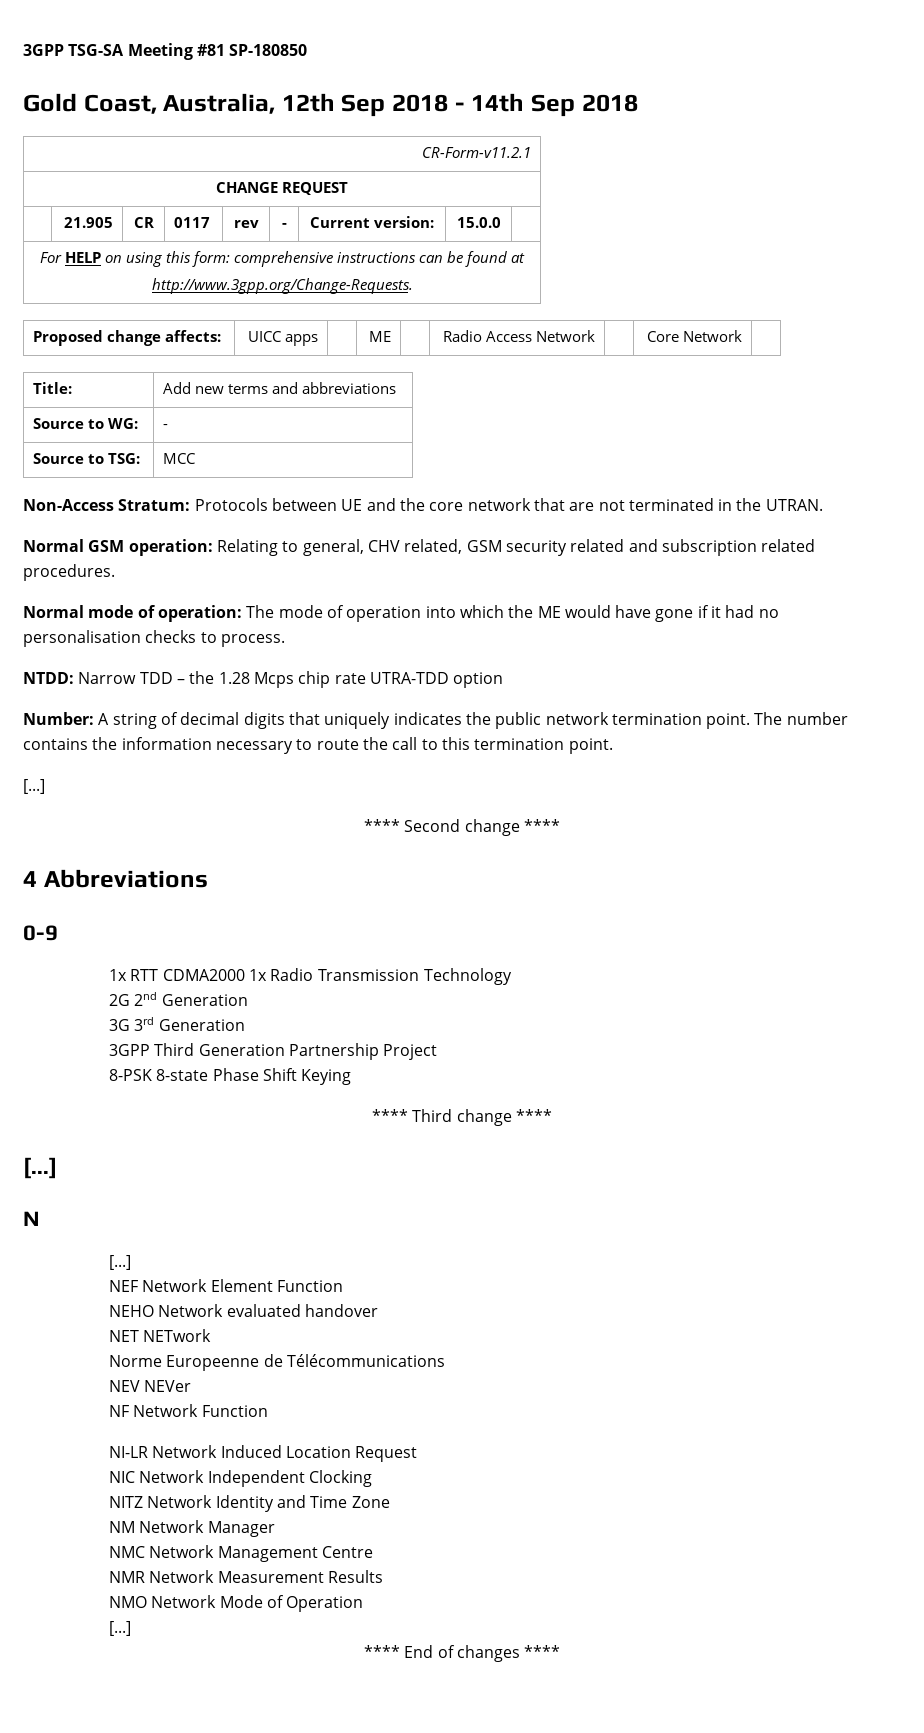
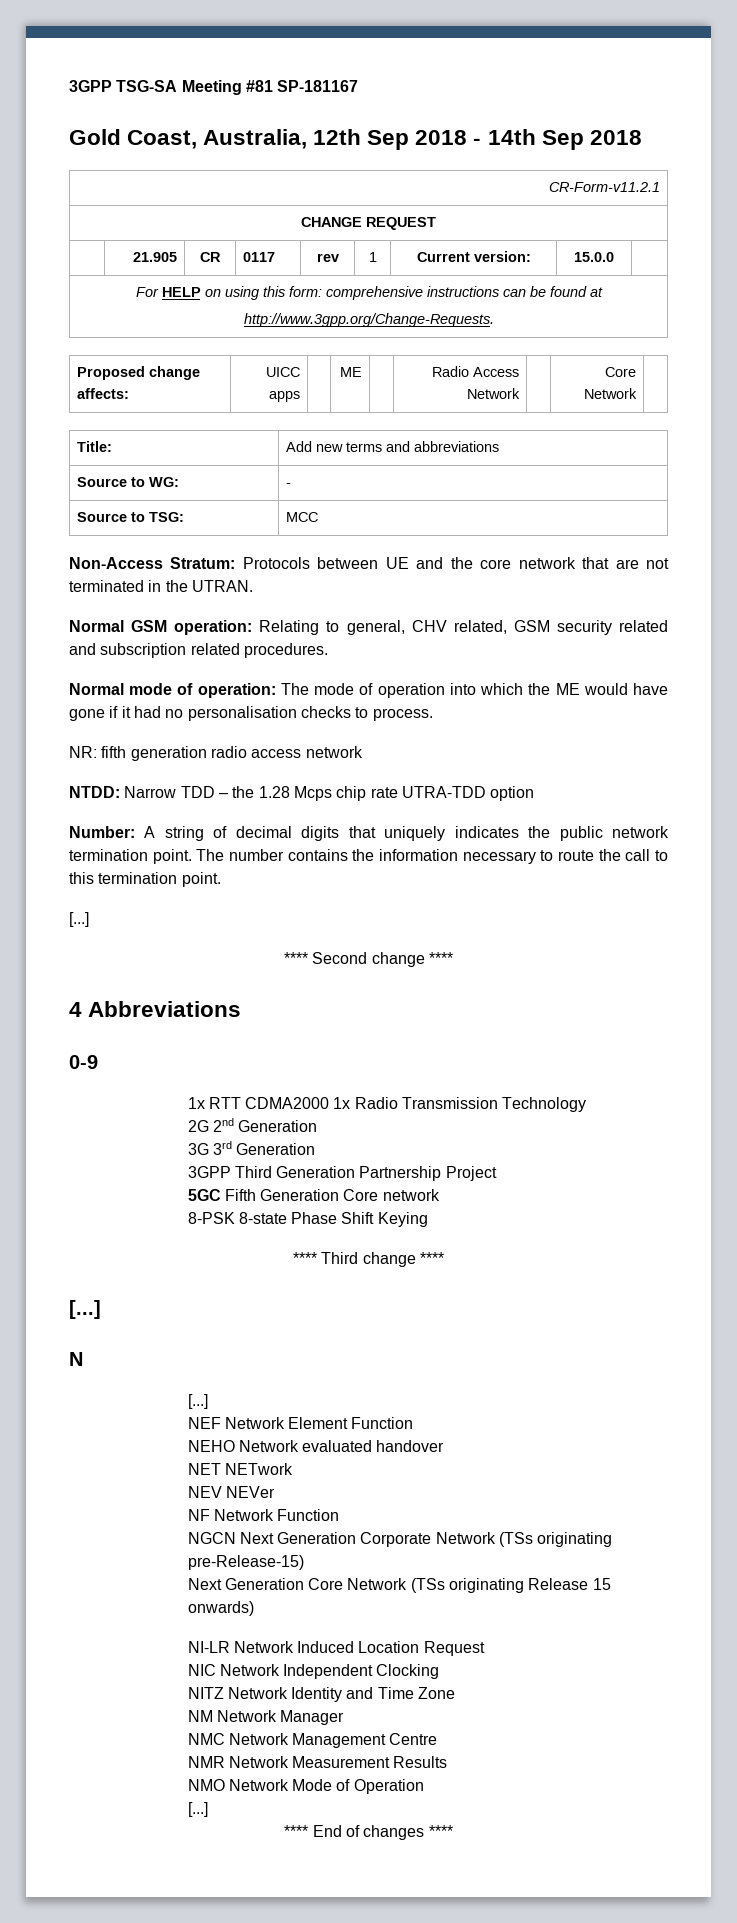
- 3GPP TSG-SA Meeting #81 SP-180850
+ 3GPP TSG-SA Meeting #81 SP-181167
- | 21.905 | CR | 0117 | rev | - | Current version: | 15.0.0 |
+ | 21.905 | CR | 0117 | rev | 1 | Current version: | 15.0.0 |
+ NR: fifth generation radio access network
+ 5GC Fifth Generation Core network
- Norme Europeenne de Télécommunications
+ NGCN Next Generation Corporate Network (TSs originating pre-Release-15)
+ Next Generation Core Network (TSs originating Release 15 onwards)

